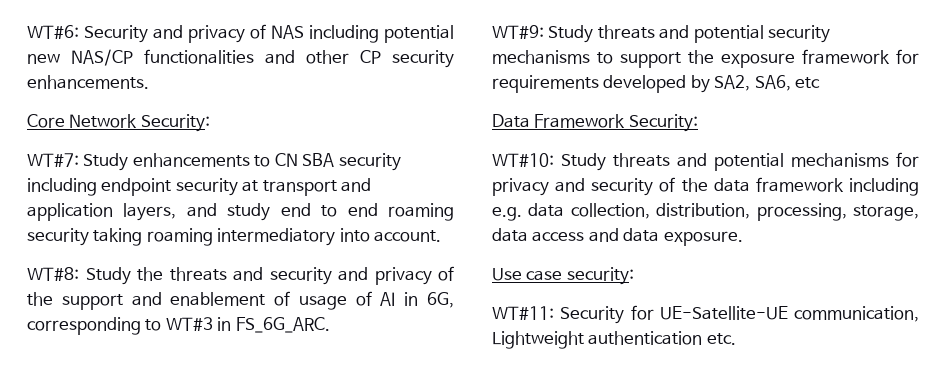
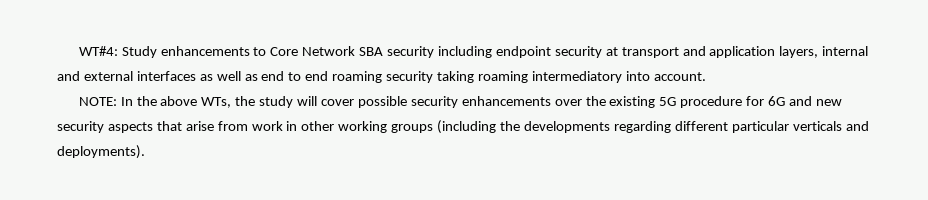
- WT#6: Security and privacy of NAS including potential new NAS/CP functionalities and other CP security enhancements.
- Core Network Security:
- WT#7: Study enhancements to CN SBA security including endpoint security at transport and application layers, and study end to end roaming security taking roaming intermediatory into account.
+ WT#4: Study enhancements to Core Network SBA security including endpoint security at transport and application layers, internal and external interfaces as well as end to end roaming security taking roaming intermediatory into account.
- WT#8: Study the threats and security and privacy of the support and enablement of usage of AI in 6G, corresponding to WT#3 in FS_6G_ARC.
- WT#9: Study threats and potential security mechanisms to support the exposure framework for requirements developed by SA2, SA6, etc
- Data Framework Security:
- WT#10: Study threats and potential mechanisms for privacy and security of the data framework including e.g. data collection, distribution, processing, storage, data access and data exposure.
- Use case security:
- WT#11: Security for UE-Satellite-UE communication, Lightweight authentication etc.
+ NOTE: In the above WTs, the study will cover possible security enhancements over the existing 5G procedure for 6G and new security aspects that arise from work in other working groups (including the developments regarding different particular verticals and deployments).

